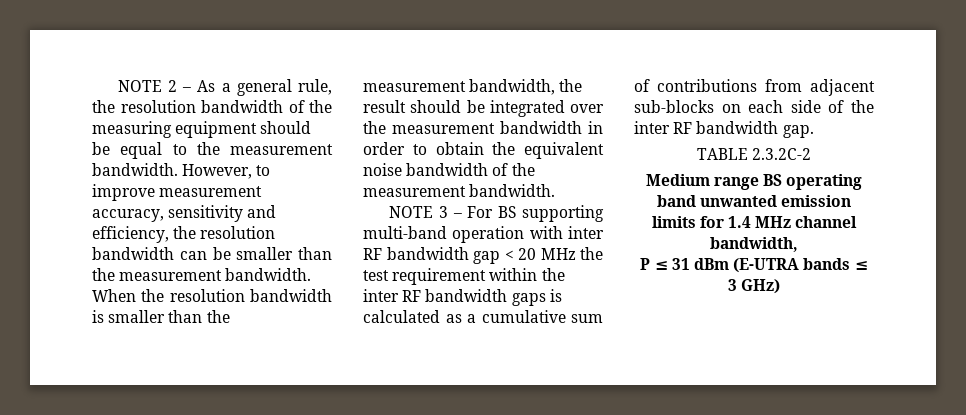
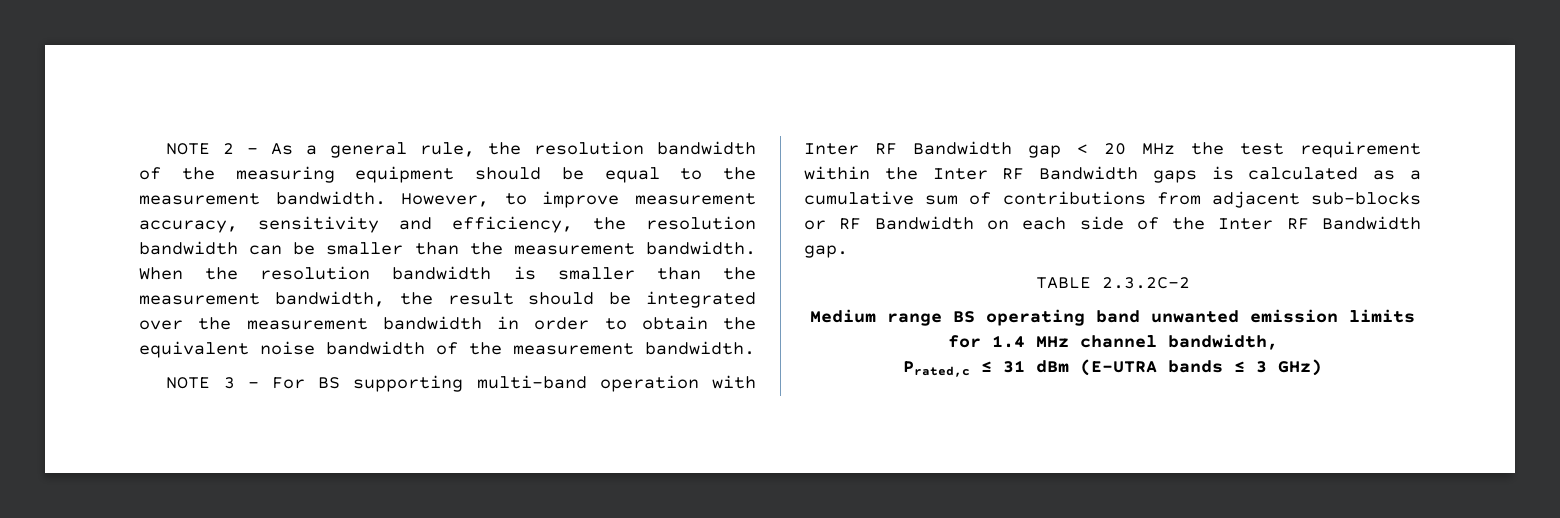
- NOTE 3 – For BS supporting multi-band operation with inter RF bandwidth gap < 20 MHz the test requirement within the inter RF bandwidth gaps is calculated as a cumulative sum of contributions from adjacent sub-blocks on each side of the inter RF bandwidth gap.
+ NOTE 3 – For BS supporting multi-band operation with Inter RF Bandwidth gap < 20 MHz the test requirement within the Inter RF Bandwidth gaps is calculated as a cumulative sum of contributions from adjacent sub-blocks or RF Bandwidth on each side of the Inter RF Bandwidth gap.
- P ≤ 31 dBm (E-UTRA bands ≤ 3 GHz)
+ Prated,c ≤ 31 dBm (E-UTRA bands ≤ 3 GHz)

